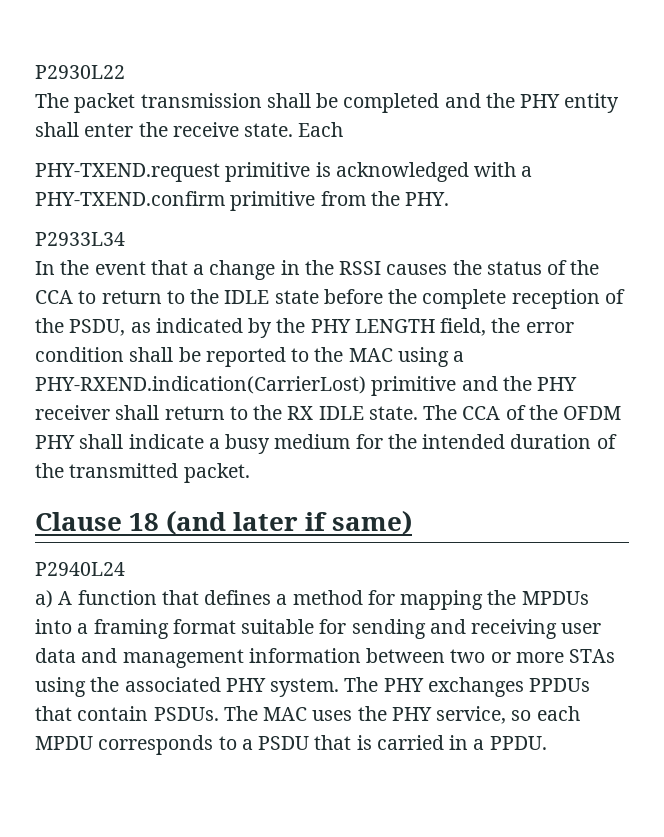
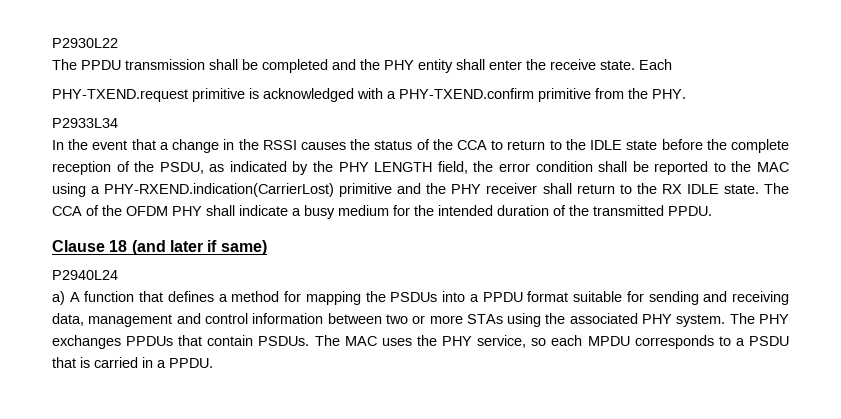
- The packet transmission shall be completed and the PHY entity shall enter the receive state.
+ The PPDU transmission shall be completed and the PHY entity shall enter the receive state.
- The CCA of the OFDM PHY shall indicate a busy medium for the intended duration of the transmitted packet.
+ The CCA of the OFDM PHY shall indicate a busy medium for the intended duration of the transmitted PPDU.
- a) A function that defines a method for mapping the MPDUs into a framing format suitable for sending and receiving user data and management information between two or more STAs using the associated PHY system.
+ a) A function that defines a method for mapping the PSDUs into a PPDU format suitable for sending and receiving data, management and control information between two or more STAs using the associated PHY system.

